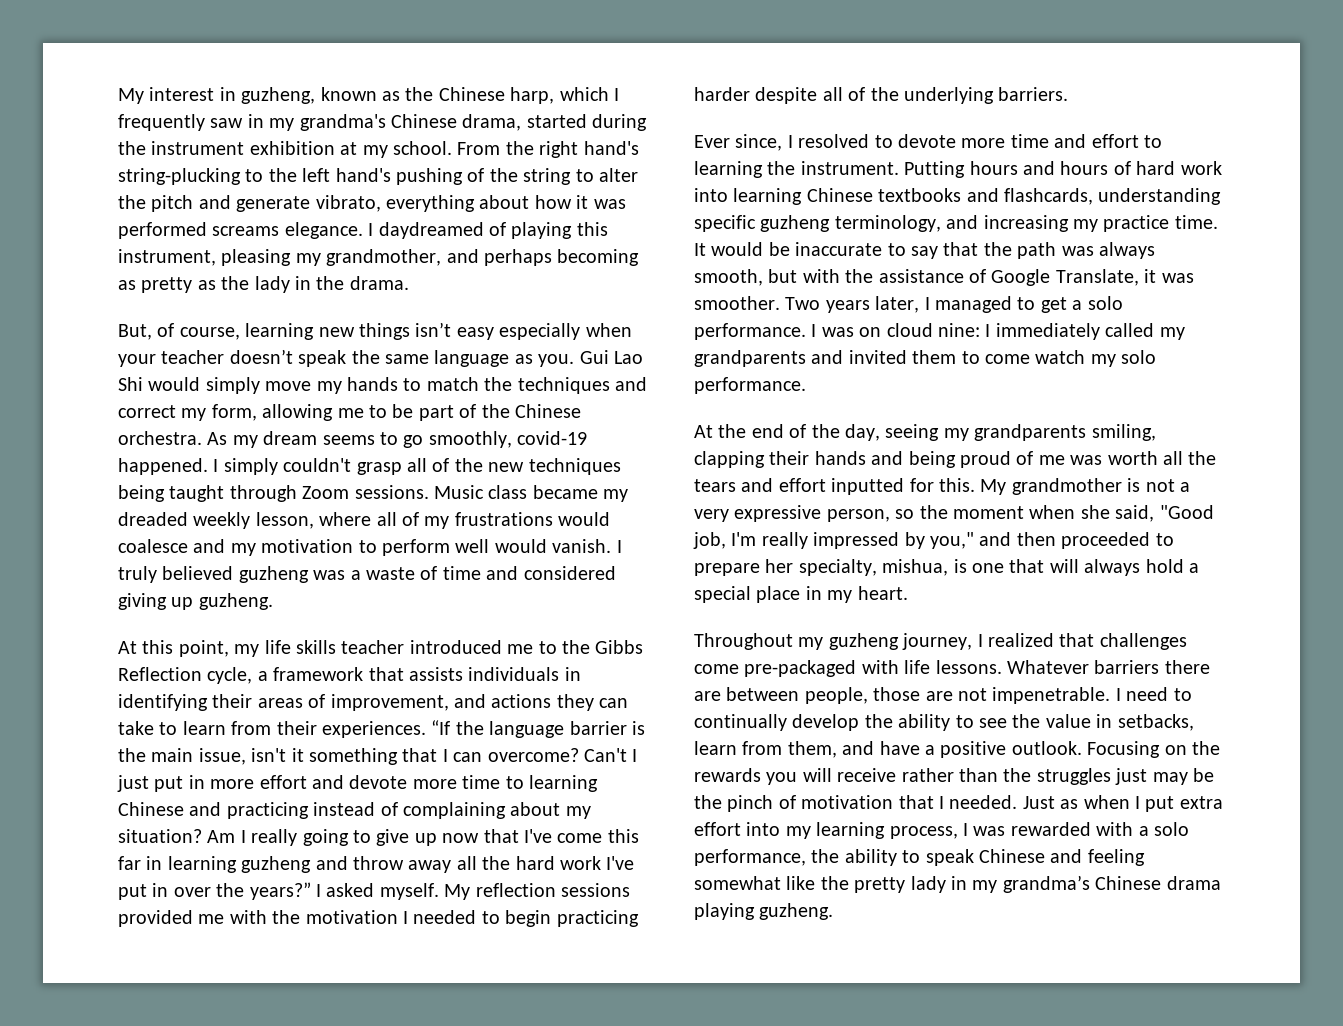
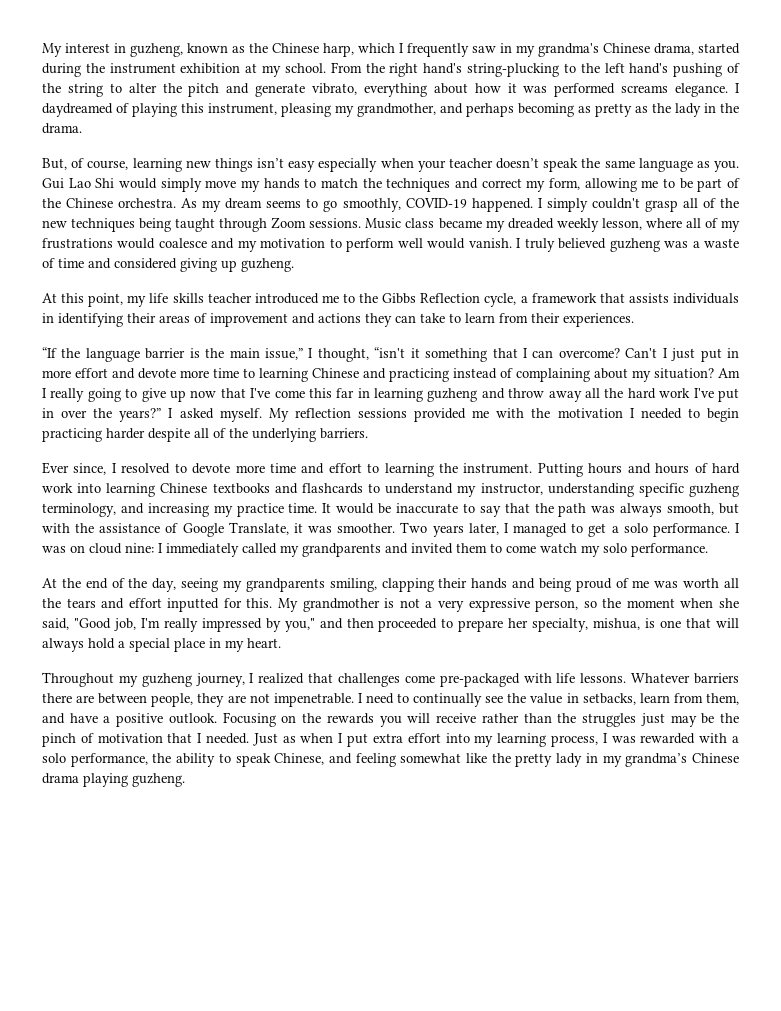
- As my dream seems to go smoothly, covid-19 happened.
+ As my dream seems to go smoothly, COVID-19 happened.
- At this point, my life skills teacher introduced me to the Gibbs Reflection cycle, a framework that assists individuals in identifying their areas of improvement, and actions they can take to learn from their experiences. “If the language barrier is the main issue, isn't it something that I can overcome?
+ At this point, my life skills teacher introduced me to the Gibbs Reflection cycle, a framework that assists individuals in identifying their areas of improvement and actions they can take to learn from their experiences.
+ “If the language barrier is the main issue,” I thought, “isn't it something that I can overcome?
- Putting hours and hours of hard work into learning Chinese textbooks and flashcards, understanding specific guzheng terminology, and increasing my practice time.
+ Putting hours and hours of hard work into learning Chinese textbooks and flashcards to understand my instructor, understanding specific guzheng terminology, and increasing my practice time.
- Whatever barriers there are between people, those are not impenetrable.
+ Whatever barriers there are between people, they are not impenetrable.
- I need to continually develop the ability to see the value in setbacks, learn from them, and have a positive outlook.
+ I need to continually see the value in setbacks, learn from them, and have a positive outlook.
- Just as when I put extra effort into my learning process, I was rewarded with a solo performance, the ability to speak Chinese and feeling somewhat like the pretty lady in my grandma’s Chinese drama playing guzheng.
+ Just as when I put extra effort into my learning process, I was rewarded with a solo performance, the ability to speak Chinese, and feeling somewhat like the pretty lady in my grandma’s Chinese drama playing guzheng.

